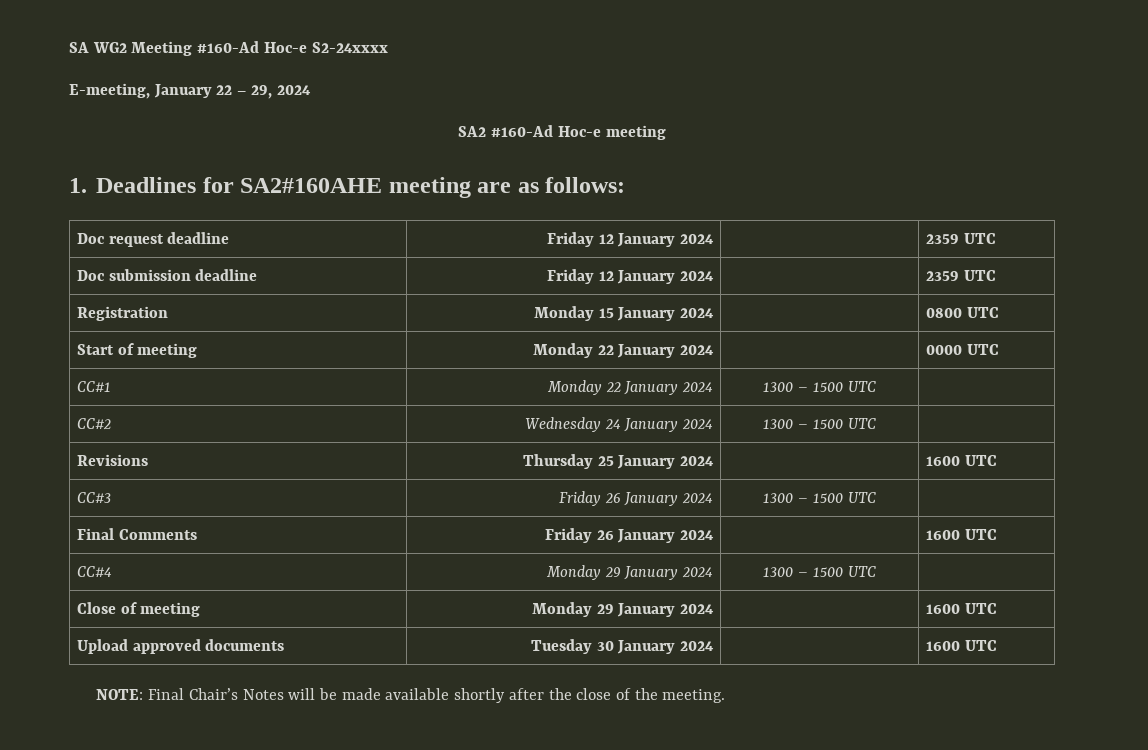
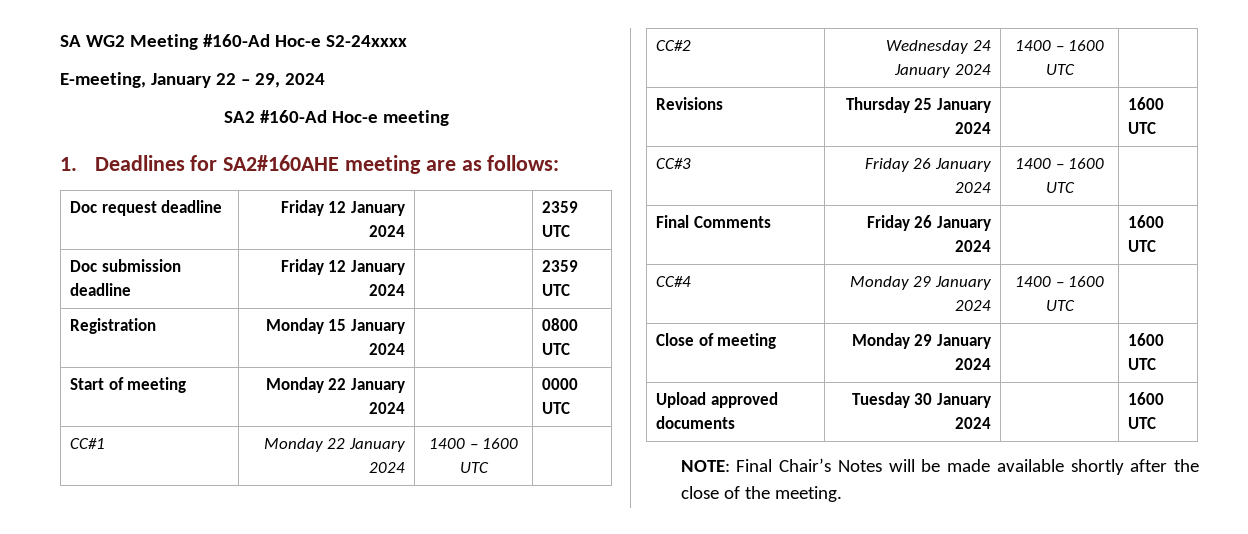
- CC#1 | Monday 22 January 2024 | 1300 – 1500 UTC |
+ CC#1 | Monday 22 January 2024 | 1400 – 1600 UTC |
- CC#2 | Wednesday 24 January 2024 | 1300 – 1500 UTC |
+ CC#2 | Wednesday 24 January 2024 | 1400 – 1600 UTC |
- CC#3 | Friday 26 January 2024 | 1300 – 1500 UTC |
+ CC#3 | Friday 26 January 2024 | 1400 – 1600 UTC |
- CC#4 | Monday 29 January 2024 | 1300 – 1500 UTC |
+ CC#4 | Monday 29 January 2024 | 1400 – 1600 UTC |

